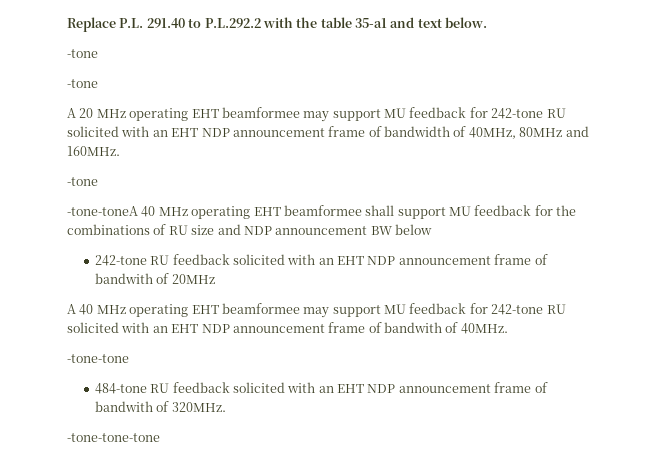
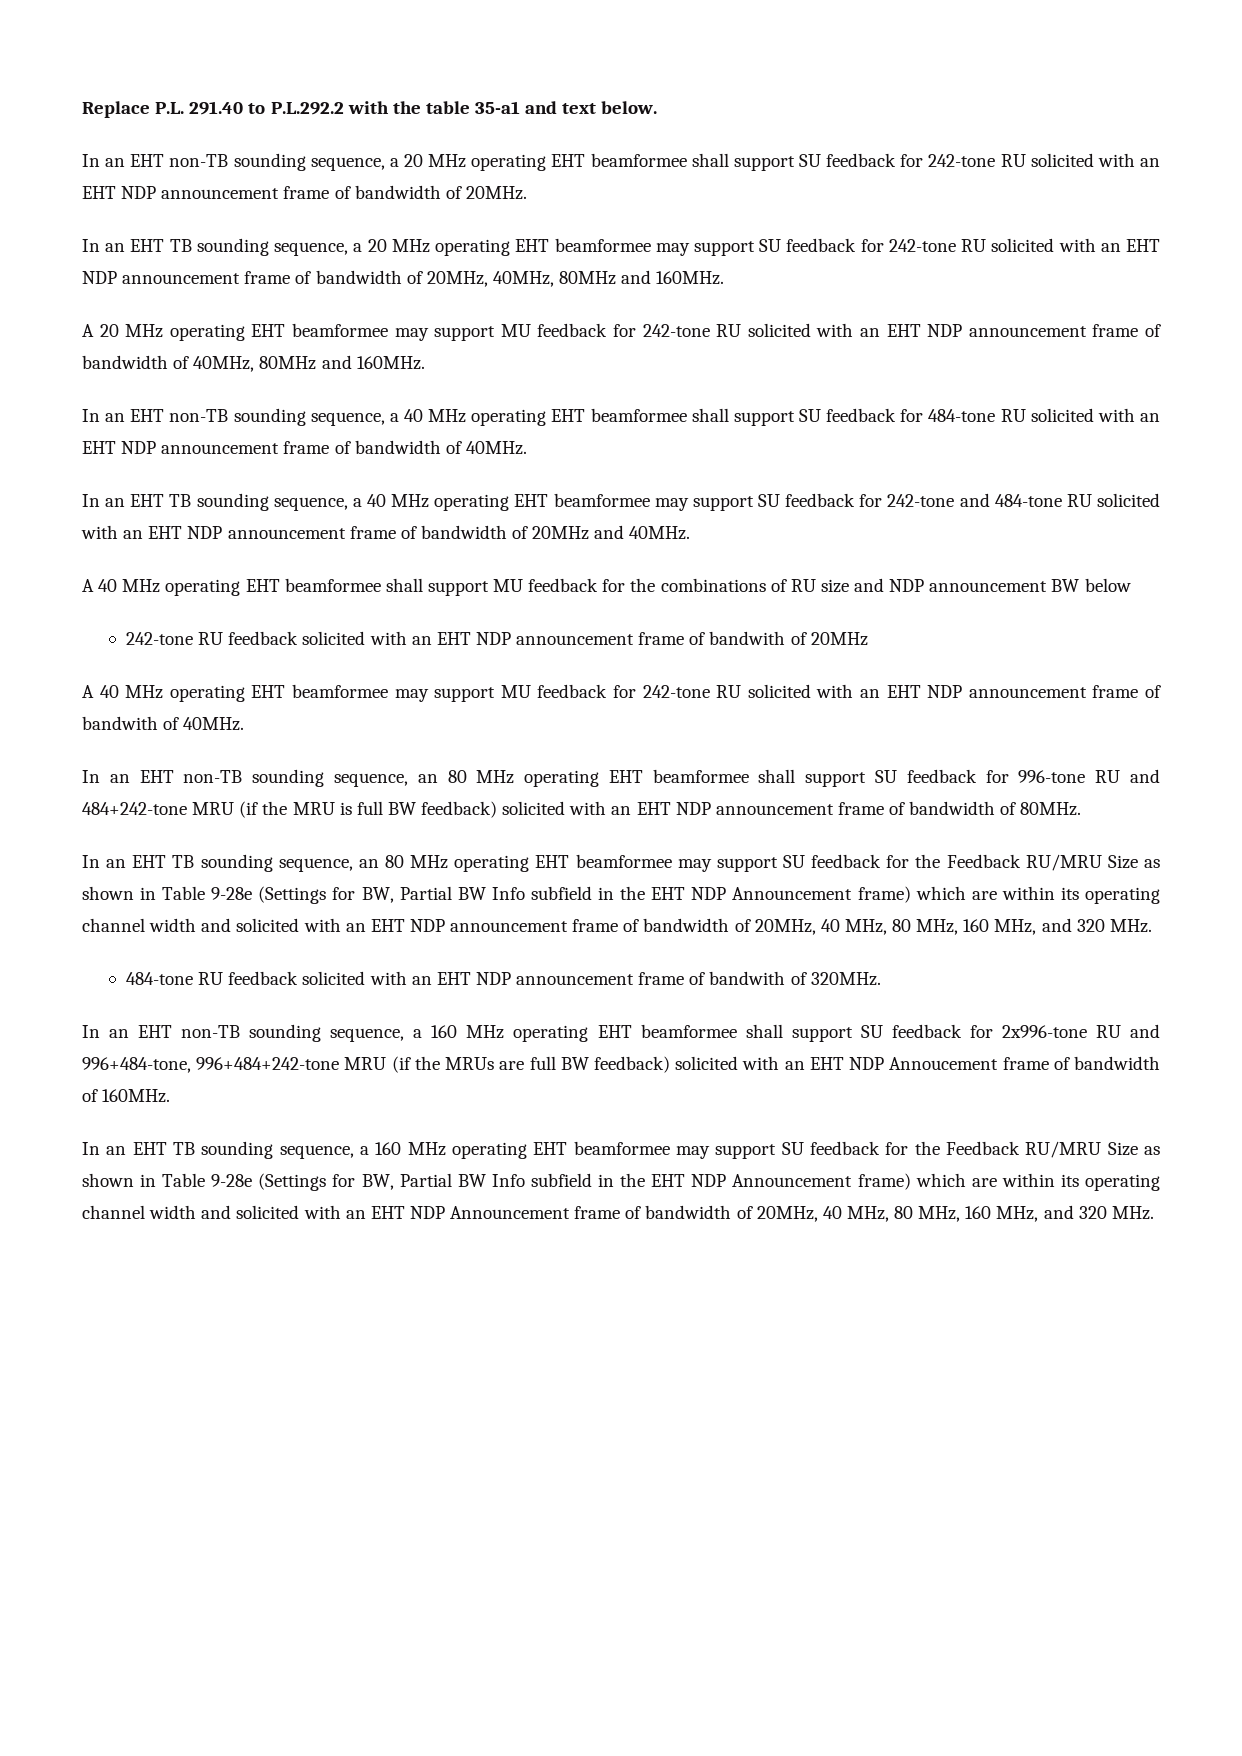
  Replace P.L. 291.40 to P.L.292.2 with the table 35-a1 and text below.
- -tone
- -tone
+ In an EHT non-TB sounding sequence, a 20 MHz operating EHT beamformee shall support SU feedback for 242-tone RU solicited with an EHT NDP announcement frame of bandwidth of 20MHz.
+ In an EHT TB sounding sequence, a 20 MHz operating EHT beamformee may support SU feedback for 242-tone RU solicited with an EHT NDP announcement frame of bandwidth of 20MHz, 40MHz, 80MHz and 160MHz.
  A 20 MHz operating EHT beamformee may support MU feedback for 242-tone RU solicited with an EHT NDP announcement frame of bandwidth of 40MHz, 80MHz and 160MHz.
- -tone
- -tone-toneA 40 MHz operating EHT beamformee shall support MU feedback for the combinations of RU size and NDP announcement BW below
+ In an EHT non-TB sounding sequence, a 40 MHz operating EHT beamformee shall support SU feedback for 484-tone RU solicited with an EHT NDP announcement frame of bandwidth of 40MHz.
+ In an EHT TB sounding sequence, a 40 MHz operating EHT beamformee may support SU feedback for 242-tone and 484-tone RU solicited with an EHT NDP announcement frame of bandwidth of 20MHz and 40MHz.
+ A 40 MHz operating EHT beamformee shall support MU feedback for the combinations of RU size and NDP announcement BW below
- -tone-tone
+ In an EHT non-TB sounding sequence, an 80 MHz operating EHT beamformee shall support SU feedback for 996-tone RU and 484+242-tone MRU (if the MRU is full BW feedback) solicited with an EHT NDP announcement frame of bandwidth of 80MHz.
+ In an EHT TB sounding sequence, an 80 MHz operating EHT beamformee may support SU feedback for the Feedback RU/MRU Size as shown in Table 9-28e (Settings for BW, Partial BW Info subfield in the EHT NDP Announcement frame) which are within its operating channel width and solicited with an EHT NDP announcement frame of bandwidth of 20MHz, 40 MHz, 80 MHz, 160 MHz, and 320 MHz.
- -tone-tone-tone
+ In an EHT non-TB sounding sequence, a 160 MHz operating EHT beamformee shall support SU feedback for 2x996-tone RU and 996+484-tone, 996+484+242-tone MRU (if the MRUs are full BW feedback) solicited with an EHT NDP Annoucement frame of bandwidth of 160MHz.
+ In an EHT TB sounding sequence, a 160 MHz operating EHT beamformee may support SU feedback for the Feedback RU/MRU Size as shown in Table 9-28e (Settings for BW, Partial BW Info subfield in the EHT NDP Announcement frame) which are within its operating channel width and solicited with an EHT NDP Announcement frame of bandwidth of 20MHz, 40 MHz, 80 MHz, 160 MHz, and 320 MHz.

